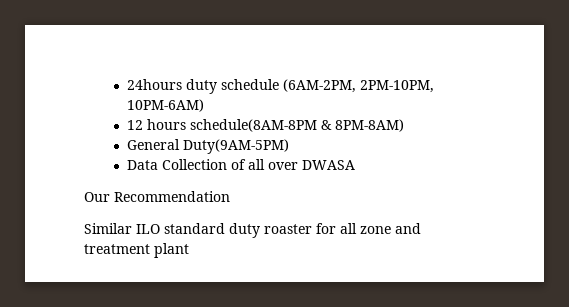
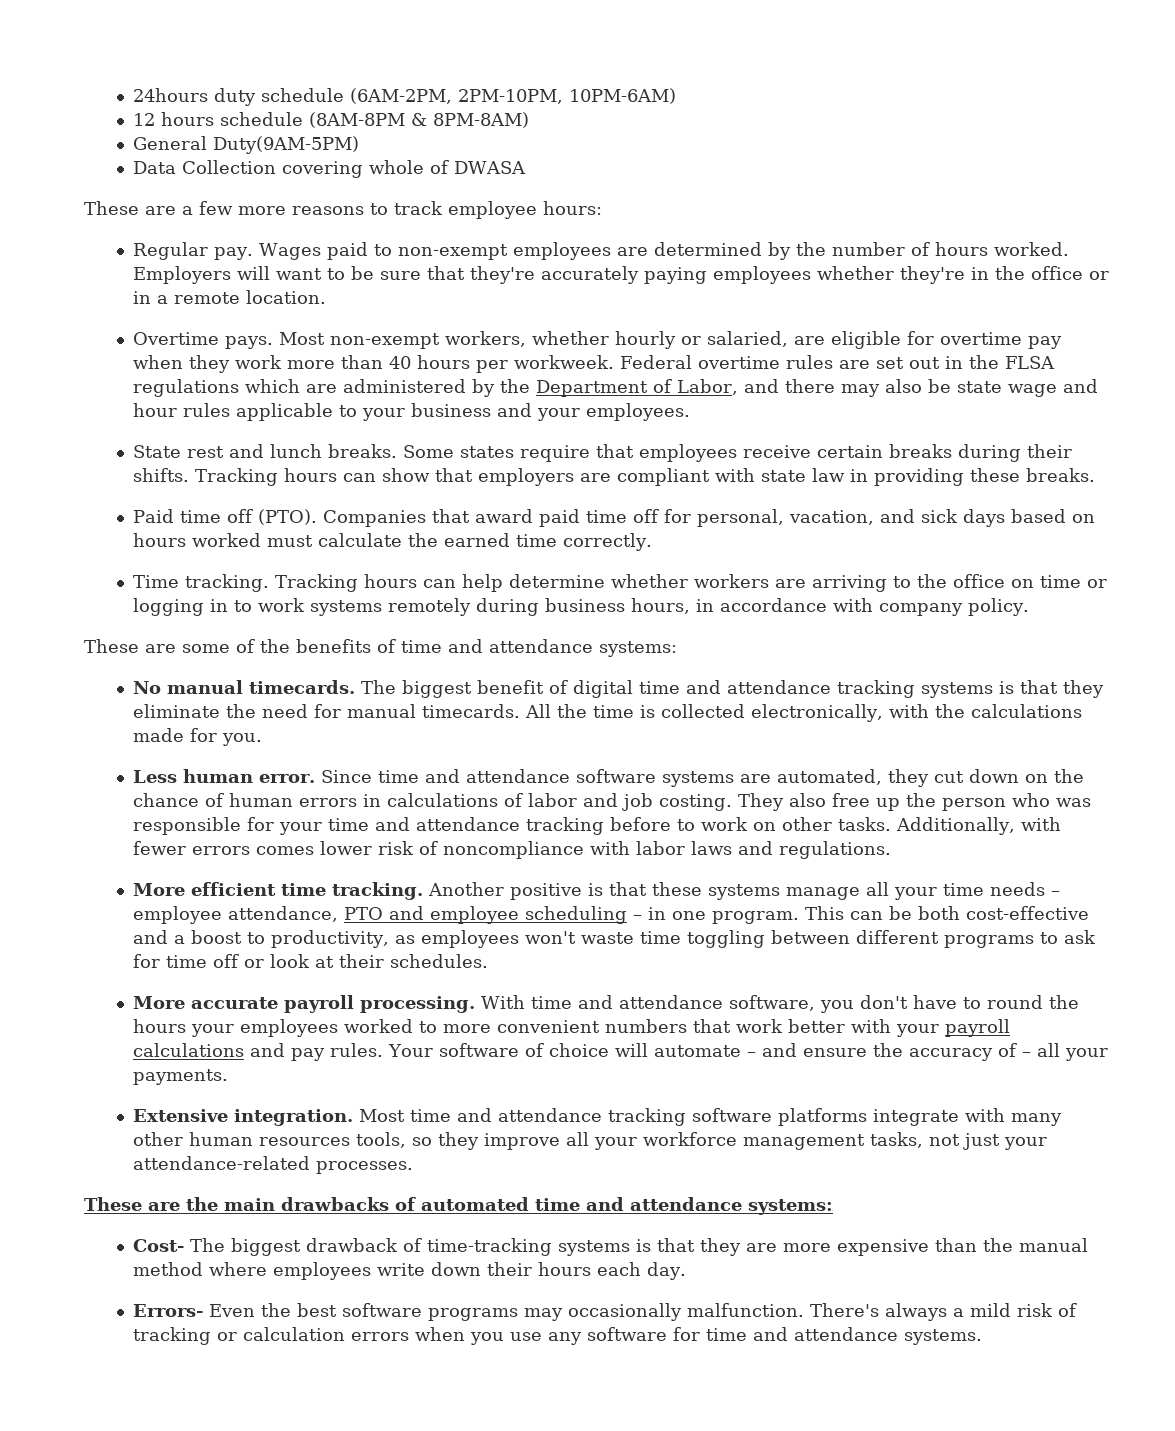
- 12 hours schedule(8AM-8PM & 8PM-8AM)
+ 12 hours schedule (8AM-8PM & 8PM-8AM)
- Data Collection of all over DWASA
- Our Recommendation
- Similar ILO standard duty roaster for all zone and treatment plant
+ Data Collection covering whole of DWASA
+ These are a few more reasons to track employee hours:
+ Regular pay. Wages paid to non-exempt employees are determined by the number of hours worked. Employers will want to be sure that they're accurately paying employees whether they're in the office or in a remote location.
+ Overtime pays. Most non-exempt workers, whether hourly or salaried, are eligible for overtime pay when they work more than 40 hours per workweek. Federal overtime rules are set out in the FLSA regulations which are administered by the Department of Labor, and there may also be state wage and hour rules applicable to your business and your employees.
+ State rest and lunch breaks. Some states require that employees receive certain breaks during their shifts. Tracking hours can show that employers are compliant with state law in providing these breaks.
+ Paid time off (PTO). Companies that award paid time off for personal, vacation, and sick days based on hours worked must calculate the earned time correctly.
+ Time tracking. Tracking hours can help determine whether workers are arriving to the office on time or logging in to work systems remotely during business hours, in accordance with company policy.
+ These are some of the benefits of time and attendance systems:
+ No manual timecards. The biggest benefit of digital time and attendance tracking systems is that they eliminate the need for manual timecards. All the time is collected electronically, with the calculations made for you.
+ Less human error. Since time and attendance software systems are automated, they cut down on the chance of human errors in calculations of labor and job costing. They also free up the person who was responsible for your time and attendance tracking before to work on other tasks. Additionally, with fewer errors comes lower risk of noncompliance with labor laws and regulations.
+ More efficient time tracking. Another positive is that these systems manage all your time needs – employee attendance, PTO and employee scheduling – in one program. This can be both cost-effective and a boost to productivity, as employees won't waste time toggling between different programs to ask for time off or look at their schedules.
+ More accurate payroll processing. With time and attendance software, you don't have to round the hours your employees worked to more convenient numbers that work better with your payroll calculations and pay rules. Your software of choice will automate – and ensure the accuracy of – all your payments.
+ Extensive integration. Most time and attendance tracking software platforms integrate with many other human resources tools, so they improve all your workforce management tasks, not just your attendance-related processes.
+ These are the main drawbacks of automated time and attendance systems:
+ Cost- The biggest drawback of time-tracking systems is that they are more expensive than the manual method where employees write down their hours each day.
+ Errors- Even the best software programs may occasionally malfunction. There's always a mild risk of tracking or calculation errors when you use any software for time and attendance systems.

